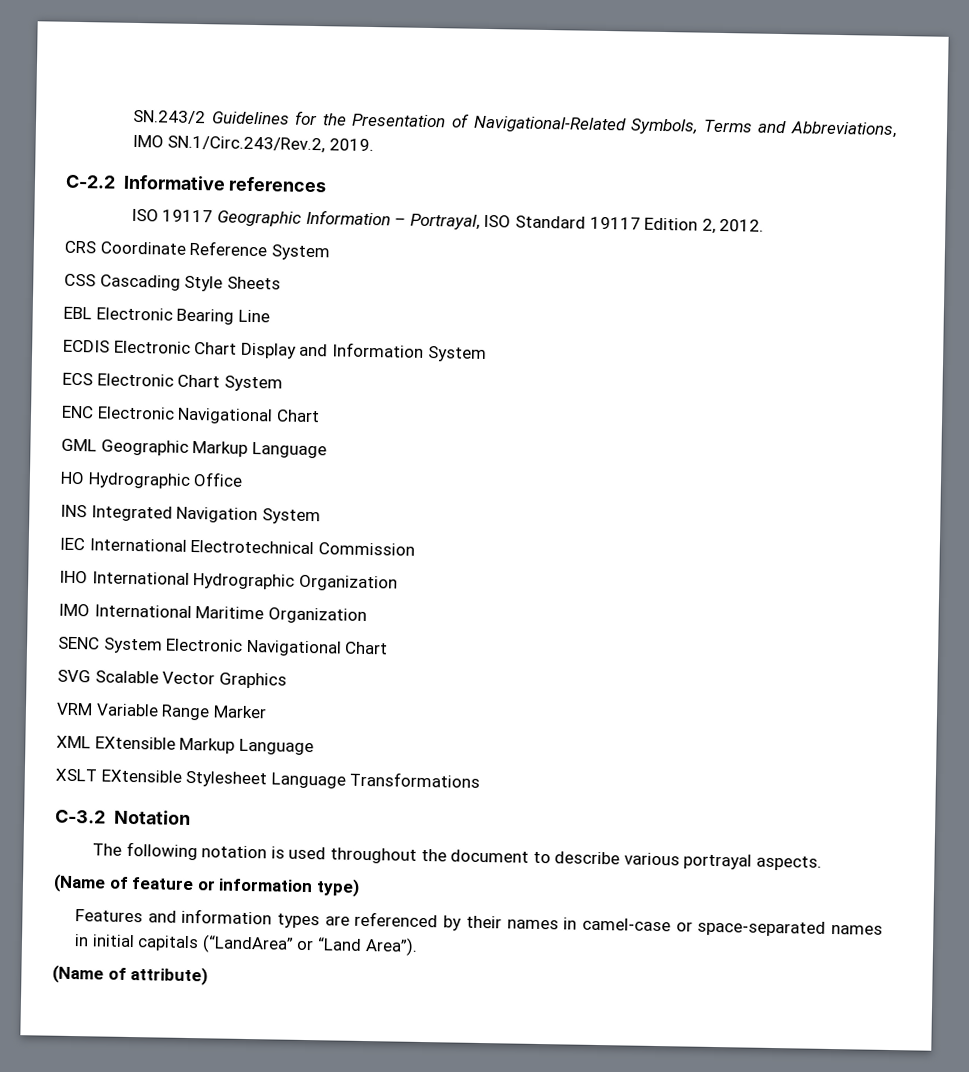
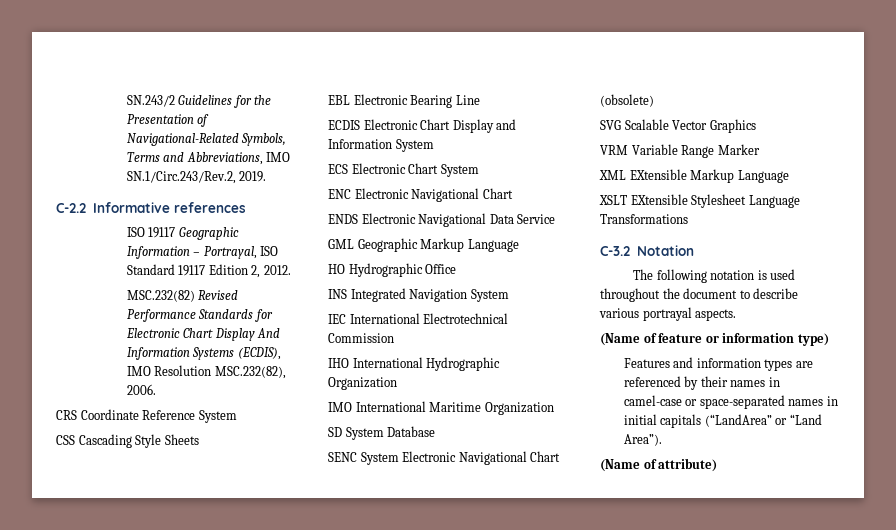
+ MSC.232(82) Revised Performance Standards for Electronic Chart Display And Information Systems (ECDIS), IMO Resolution MSC.232(82), 2006.
+ ENDS Electronic Navigational Data Service
+ SD System Database
- SENC System Electronic Navigational Chart
+ SENC System Electronic Navigational Chart (obsolete)

